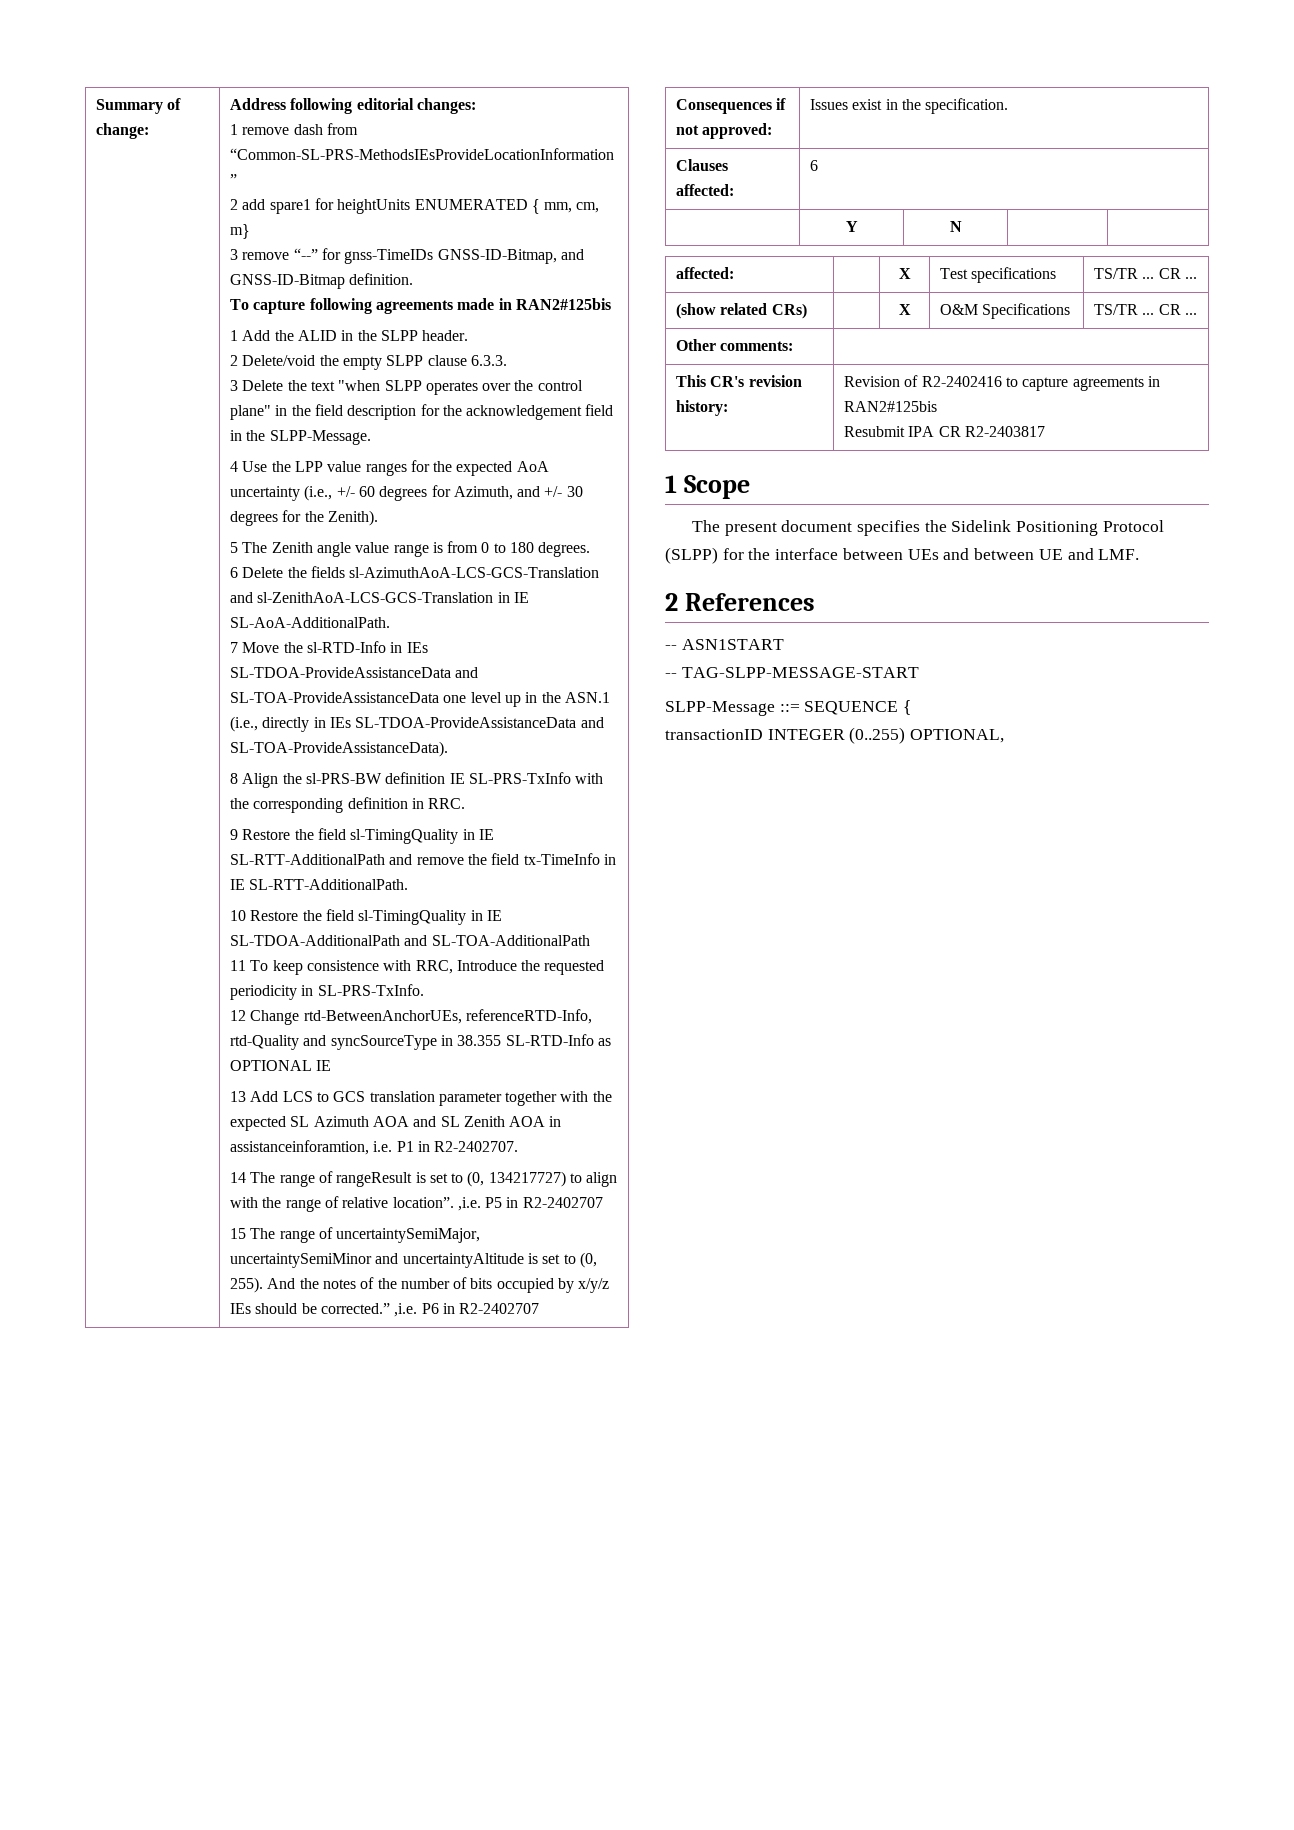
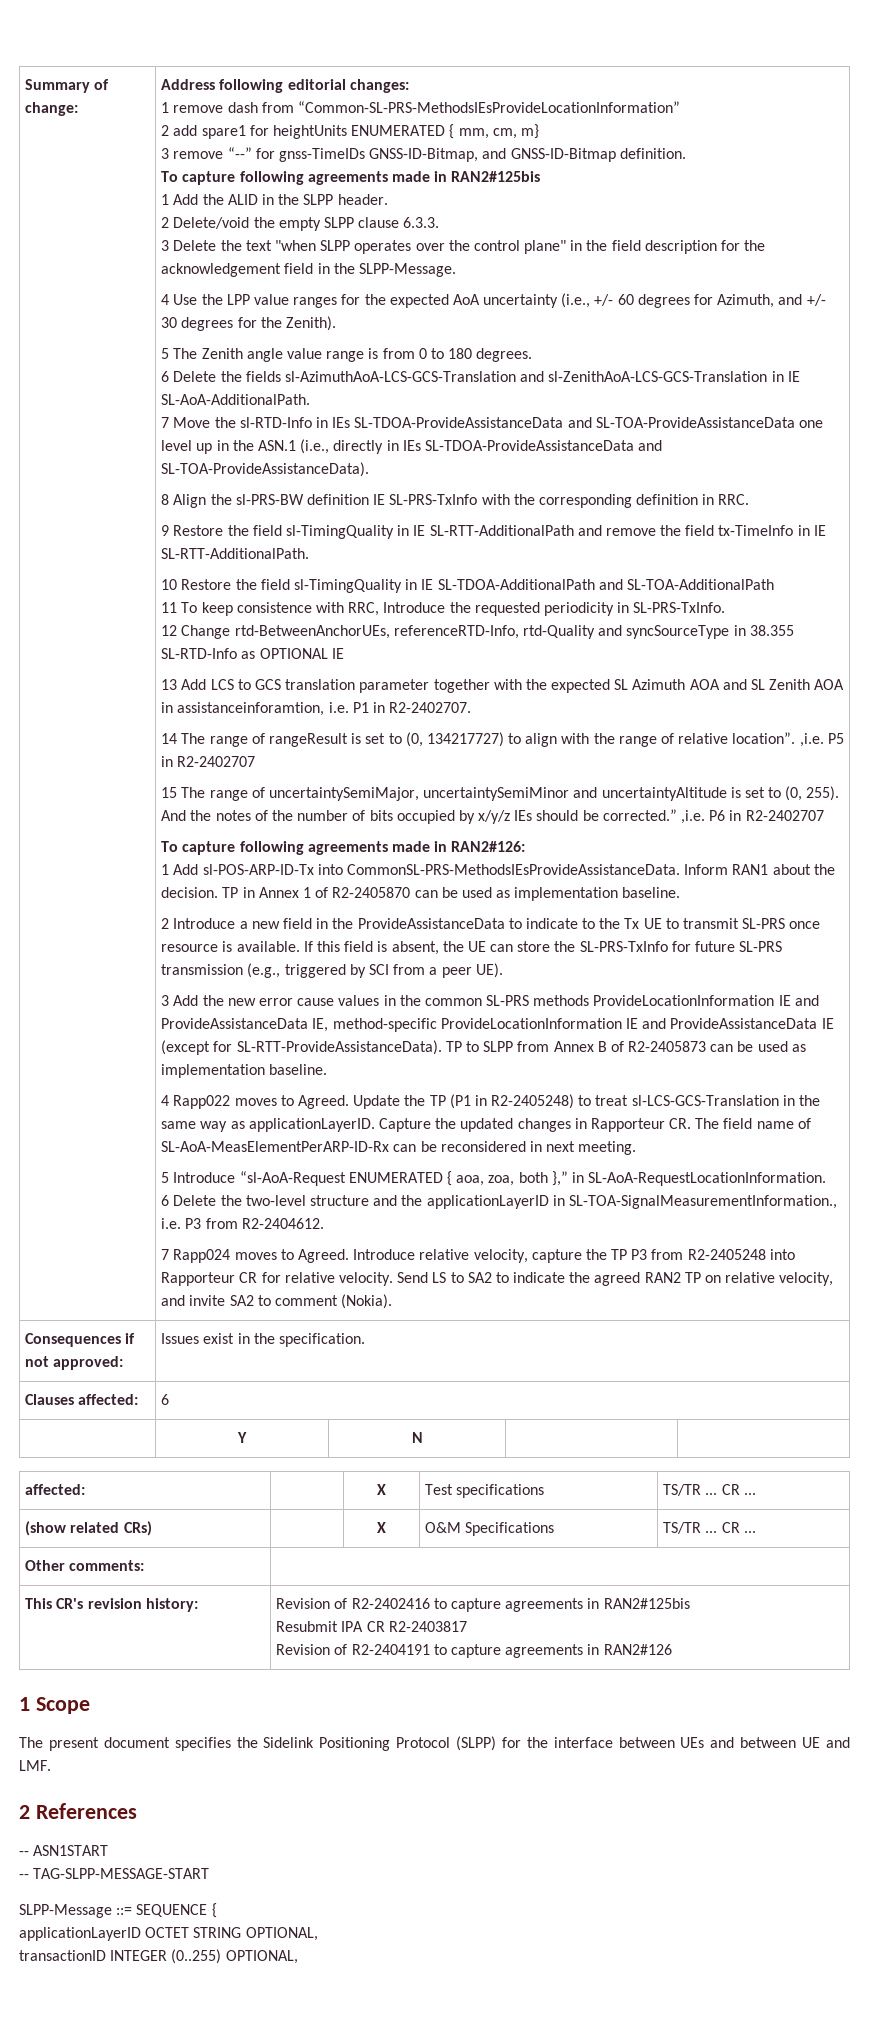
+ To capture following agreements made in RAN2#126:
+ 1 Add sl-POS-ARP-ID-Tx into CommonSL-PRS-MethodsIEsProvideAssistanceData. Inform RAN1 about the decision. TP in Annex 1 of R2-2405870 can be used as implementation baseline.
+ 2 Introduce a new field in the ProvideAssistanceData to indicate to the Tx UE to transmit SL-PRS once resource is available. If this field is absent, the UE can store the SL-PRS-TxInfo for future SL-PRS transmission (e.g., triggered by SCI from a peer UE).
+ 3 Add the new error cause values in the common SL-PRS methods ProvideLocationInformation IE and ProvideAssistanceData IE, method-specific ProvideLocationInformation IE and ProvideAssistanceData IE (except for SL-RTT-ProvideAssistanceData). TP to SLPP from Annex B of R2-2405873 can be used as implementation baseline.
+ 4 Rapp022 moves to Agreed. Update the TP (P1 in R2-2405248) to treat sl-LCS-GCS-Translation in the same way as applicationLayerID. Capture the updated changes in Rapporteur CR. The field name of SL-AoA-MeasElementPerARP-ID-Rx can be reconsidered in next meeting.
+ 5 Introduce “sl-AoA-Request ENUMERATED { aoa, zoa, both },” in SL-AoA-RequestLocationInformation.
+ 6 Delete the two-level structure and the applicationLayerID in SL-TOA-SignalMeasurementInformation., i.e. P3 from R2-2404612.
+ 7 Rapp024 moves to Agreed. Introduce relative velocity, capture the TP P3 from R2-2405248 into Rapporteur CR for relative velocity. Send LS to SA2 to indicate the agreed RAN2 TP on relative velocity, and invite SA2 to comment (Nokia).
  This CR's revision history: | Revision of R2-2402416 to capture agreements in RAN2#125bis
  Resubmit IPA CR R2-2403817
+ Revision of R2-2404191 to capture agreements in RAN2#126
+ applicationLayerID OCTET STRING OPTIONAL,

